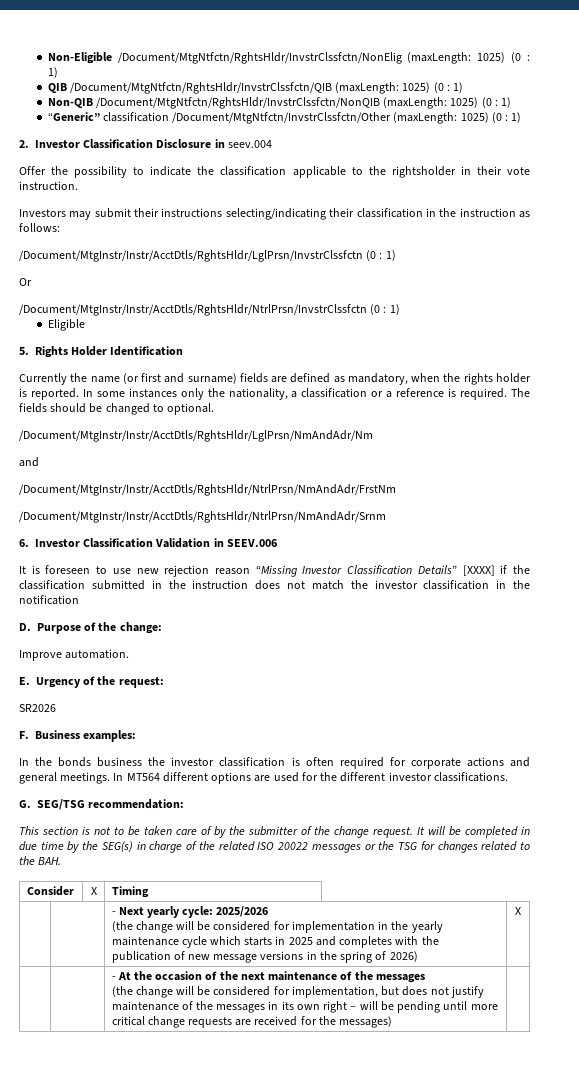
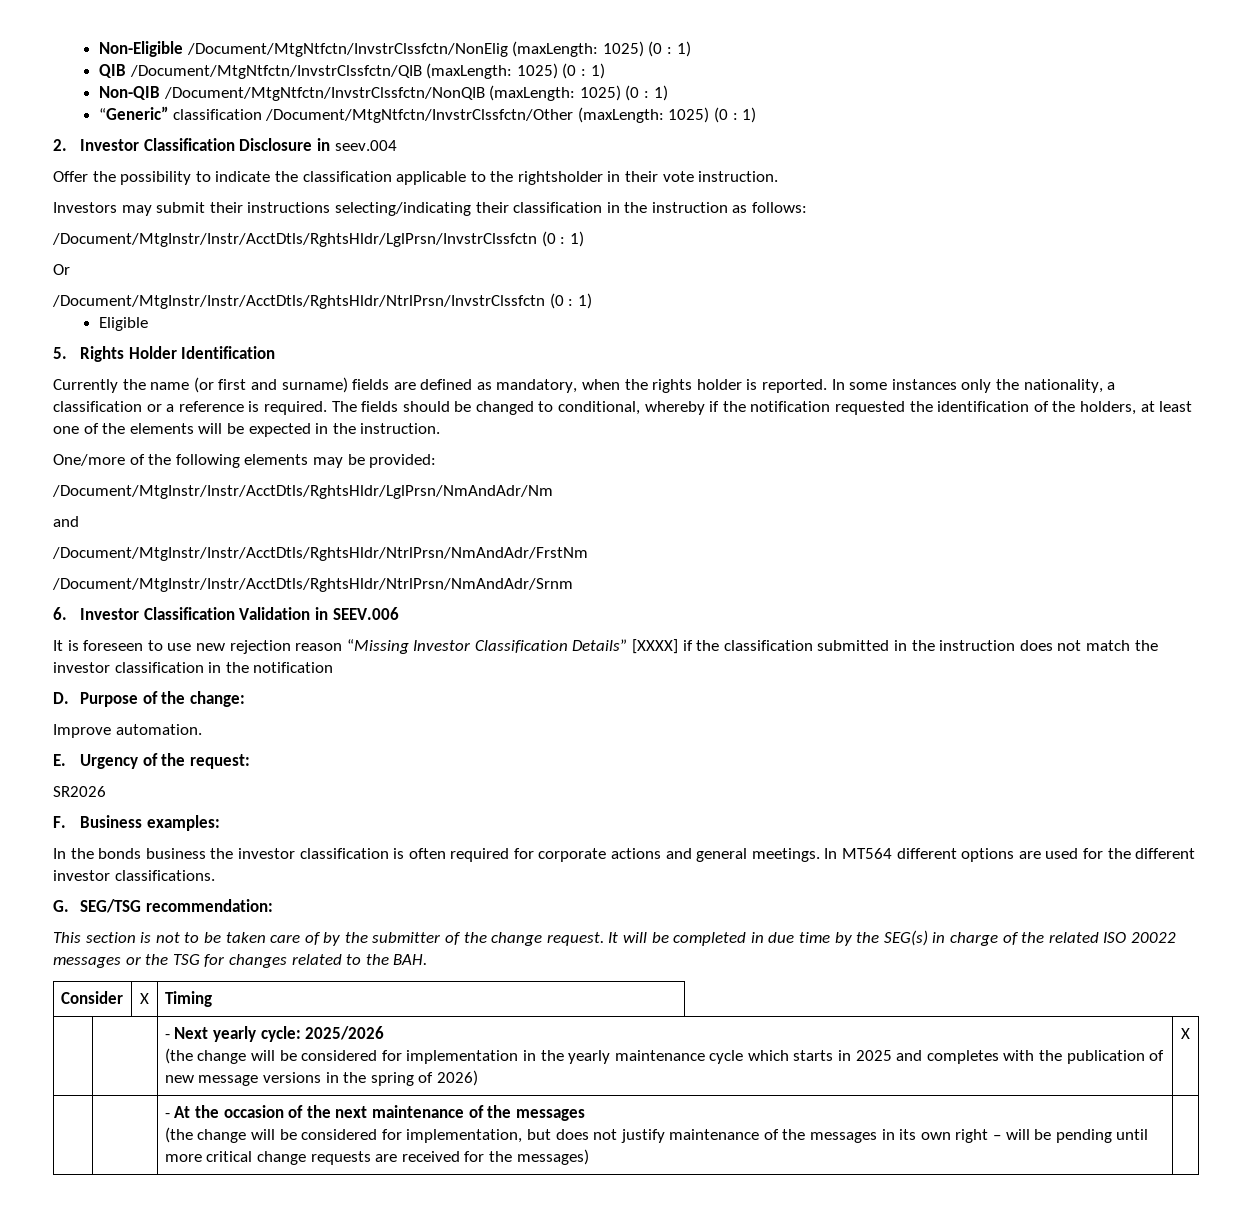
- Non-Eligible /Document/MtgNtfctn/RghtsHldr/InvstrClssfctn/NonElig (maxLength: 1025) (0 : 1)
+ Non-Eligible /Document/MtgNtfctn/InvstrClssfctn/NonElig (maxLength: 1025) (0 : 1)
- QIB /Document/MtgNtfctn/RghtsHldr/InvstrClssfctn/QIB (maxLength: 1025) (0 : 1)
+ QIB /Document/MtgNtfctn/InvstrClssfctn/QIB (maxLength: 1025) (0 : 1)
- Non-QIB /Document/MtgNtfctn/RghtsHldr/InvstrClssfctn/NonQIB (maxLength: 1025) (0 : 1)
+ Non-QIB /Document/MtgNtfctn/InvstrClssfctn/NonQIB (maxLength: 1025) (0 : 1)
- The fields should be changed to optional.
+ The fields should be changed to conditional, whereby if the notification requested the identification of the holders, at least one of the elements will be expected in the instruction.
+ One/more of the following elements may be provided:

